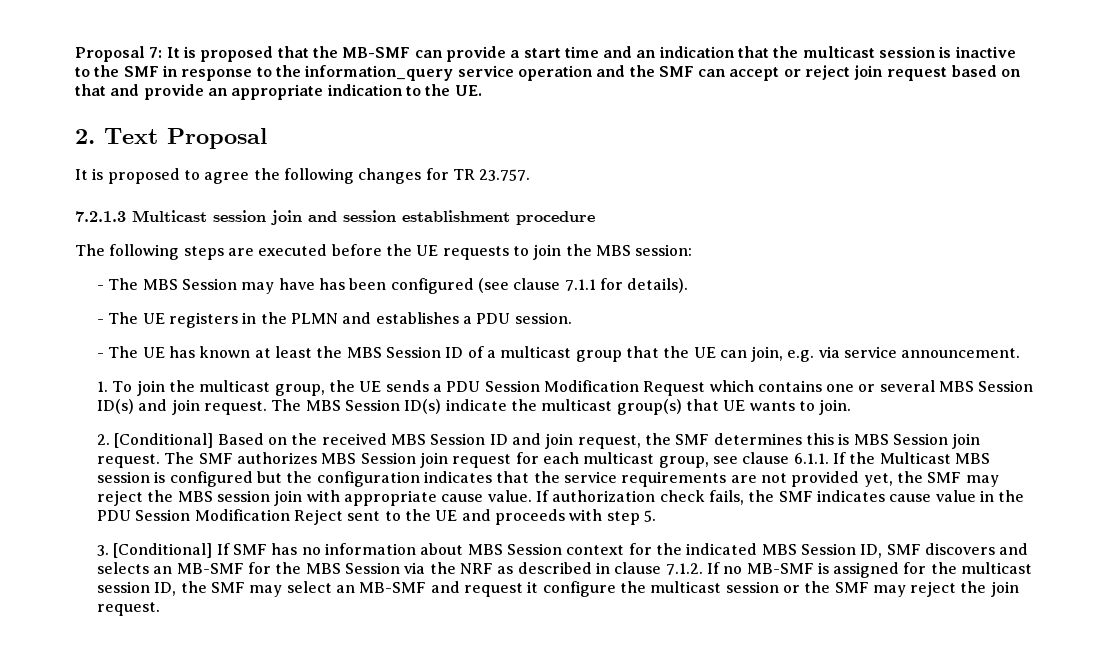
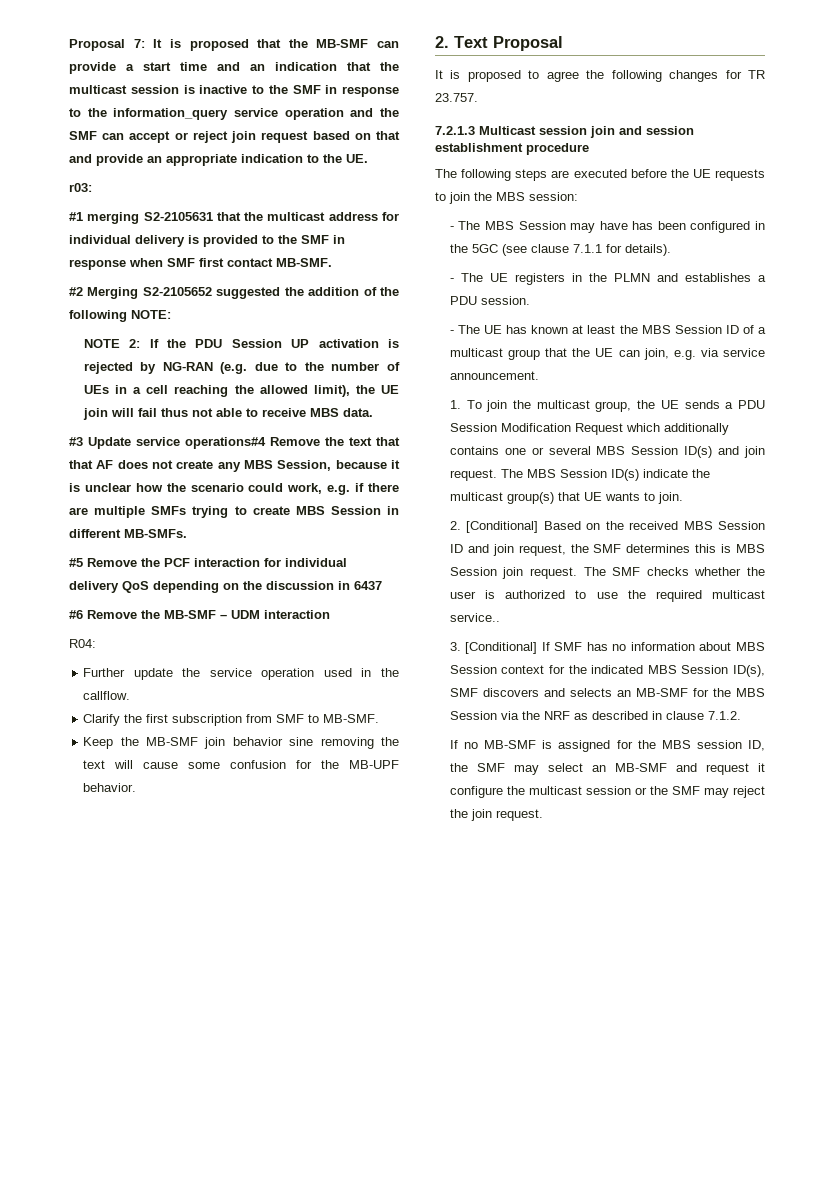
+ r03:
+ #1 merging S2-2105631 that the multicast address for individual delivery is provided to the SMF in response when SMF first contact MB-SMF.
+ #2 Merging S2-2105652 suggested the addition of the following NOTE:
+ NOTE 2: If the PDU Session UP activation is rejected by NG-RAN (e.g. due to the number of UEs in a cell reaching the allowed limit), the UE join will fail thus not able to receive MBS data.
+ #3 Update service operations#4 Remove the text that that AF does not create any MBS Session, because it is unclear how the scenario could work, e.g. if there are multiple SMFs trying to create MBS Session in different MB-SMFs.
+ #5 Remove the PCF interaction for individual delivery QoS depending on the discussion in 6437
+ #6 Remove the MB-SMF – UDM interaction
+ R04:
+ Further update the service operation used in the callflow.
+ Clarify the first subscription from SMF to MB-SMF.
+ Keep the MB-SMF join behavior sine removing the text will cause some confusion for the MB-UPF behavior.
- - The MBS Session may have has been configured (see clause 7.1.1 for details).
+ - The MBS Session may have has been configured in the 5GC (see clause 7.1.1 for details).
- 1. To join the multicast group, the UE sends a PDU Session Modification Request which contains one or several MBS Session ID(s) and join request.
+ 1. To join the multicast group, the UE sends a PDU Session Modification Request which additionally contains one or several MBS Session ID(s) and join request.
- The SMF authorizes MBS Session join request for each multicast group, see clause 6.1.1. If the Multicast MBS session is configured but the configuration indicates that the service requirements are not provided yet, the SMF may reject the MBS session join with appropriate cause value. If authorization check fails, the SMF indicates cause value in the PDU Session Modification Reject sent to the UE and proceeds with step 5.
+ The SMF checks whether the user is authorized to use the required multicast service..
- 3. [Conditional] If SMF has no information about MBS Session context for the indicated MBS Session ID, SMF discovers and selects an MB-SMF for the MBS Session via the NRF as described in clause 7.1.2. If no MB-SMF is assigned for the multicast session ID, the SMF may select an MB-SMF and request it configure the multicast session or the SMF may reject the join request.
+ 3. [Conditional] If SMF has no information about MBS Session context for the indicated MBS Session ID(s), SMF discovers and selects an MB-SMF for the MBS Session via the NRF as described in clause 7.1.2.
+ If no MB-SMF is assigned for the MBS session ID, the SMF may select an MB-SMF and request it configure the multicast session or the SMF may reject the join request.

